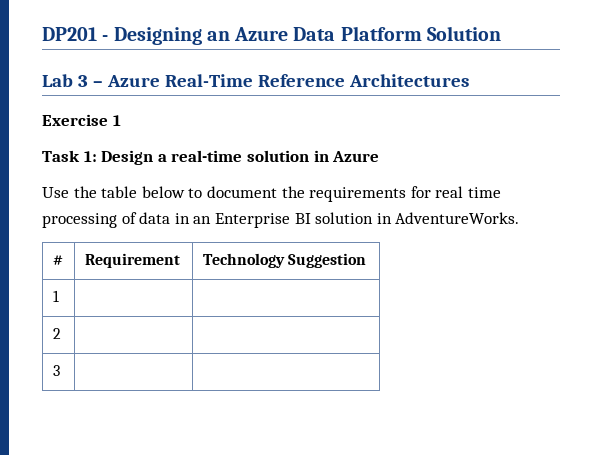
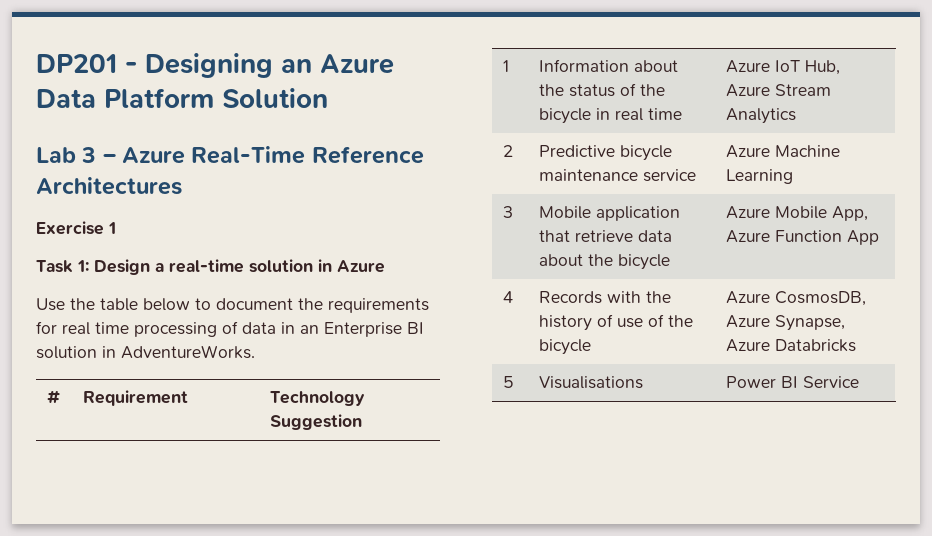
- 1 | |
- 2 | |
- 3 | |
+ 1 | Information about the status of the bicycle in real time | Azure IoT Hub, Azure Stream Analytics
+ 2 | Predictive bicycle maintenance service | Azure Machine Learning
+ 3 | Mobile application that retrieve data about the bicycle | Azure Mobile App, Azure Function App
+ 4 | Records with the history of use of the bicycle | Azure CosmosDB, Azure Synapse, Azure Databricks
+ 5 | Visualisations | Power BI Service

